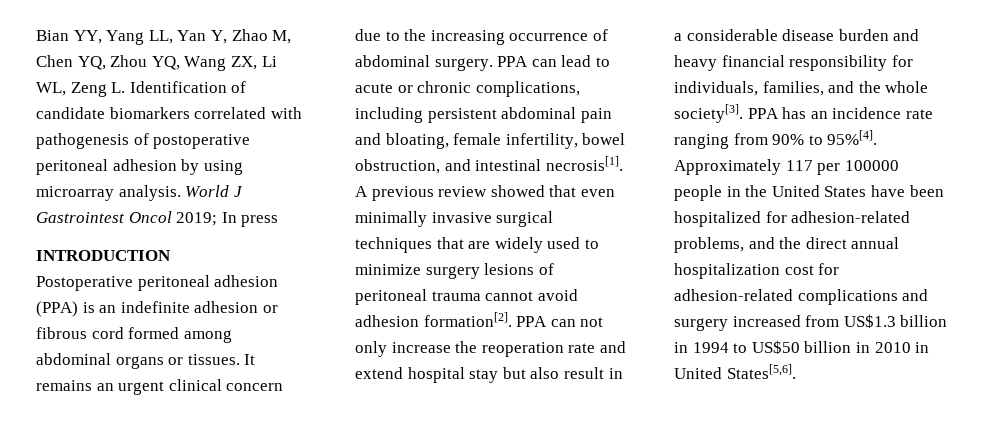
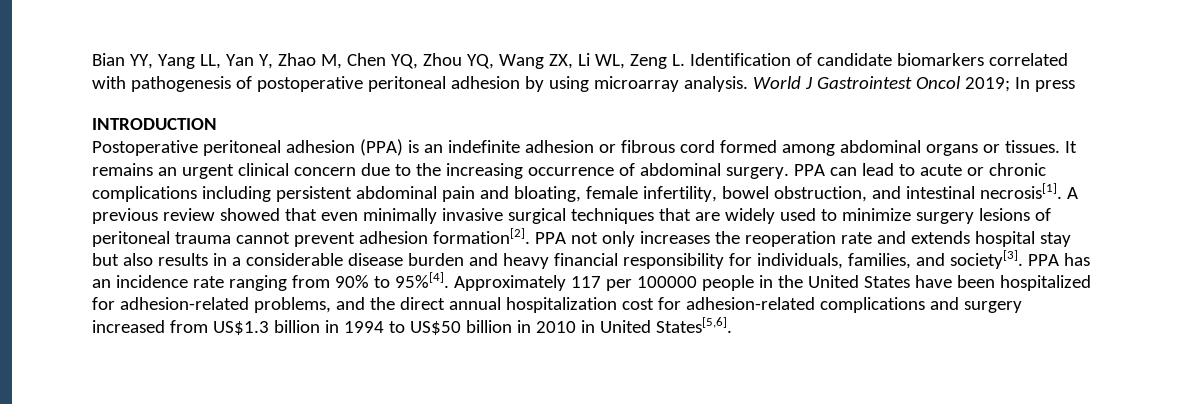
- PPA can lead to acute or chronic complications, including persistent abdominal pain and bloating, female infertility, bowel obstruction, and intestinal necrosis[1].
+ PPA can lead to acute or chronic complications including persistent abdominal pain and bloating, female infertility, bowel obstruction, and intestinal necrosis[1].
- A previous review showed that even minimally invasive surgical techniques that are widely used to minimize surgery lesions of peritoneal trauma cannot avoid adhesion formation[2].
+ A previous review showed that even minimally invasive surgical techniques that are widely used to minimize surgery lesions of peritoneal trauma cannot prevent adhesion formation[2].
- PPA can not only increase the reoperation rate and extend hospital stay but also result in a considerable disease burden and heavy financial responsibility for individuals, families, and the whole society[3].
+ PPA not only increases the reoperation rate and extends hospital stay but also results in a considerable disease burden and heavy financial responsibility for individuals, families, and society[3].

